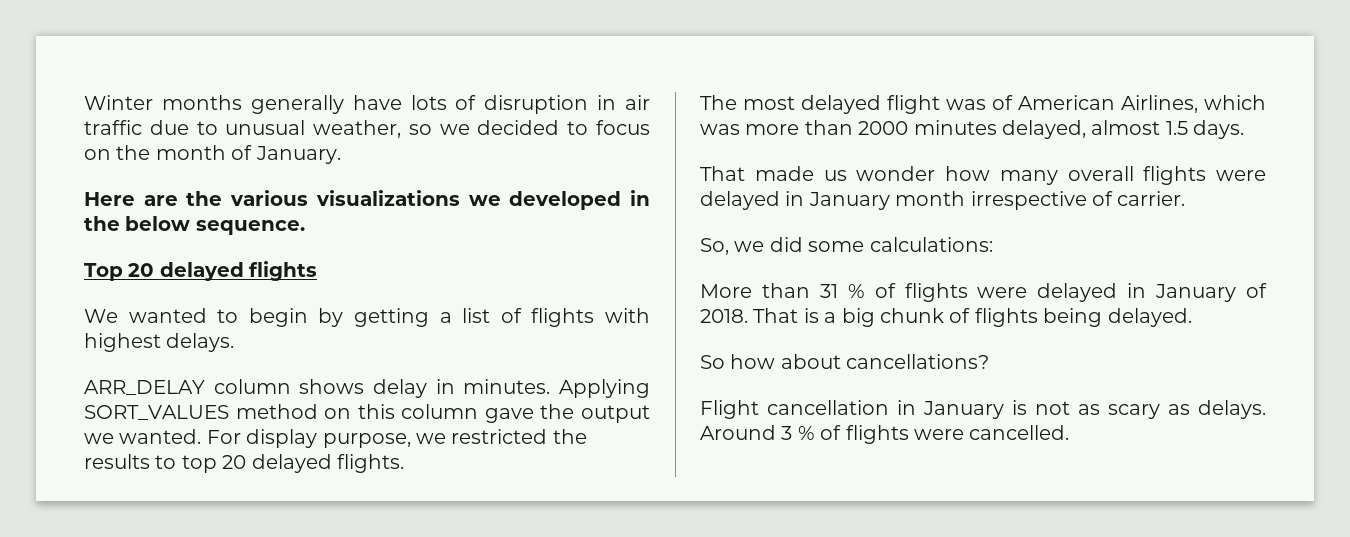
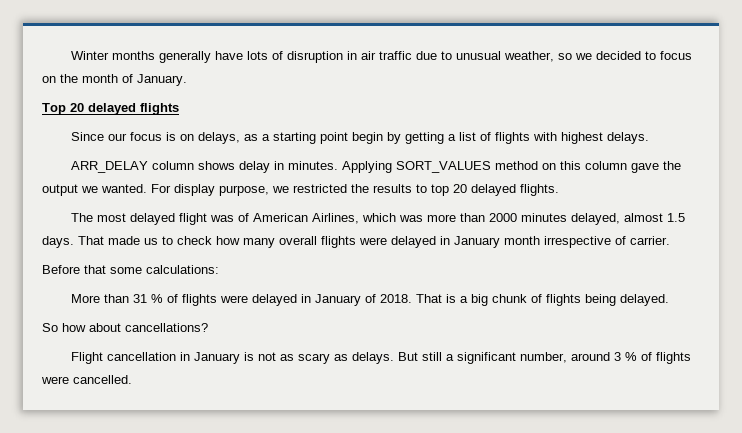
- Here are the various visualizations we developed in the below sequence.
  Top 20 delayed flights
- We wanted to begin by getting a list of flights with highest delays.
+ Since our focus is on delays, as a starting point begin by getting a list of flights with highest delays.
- The most delayed flight was of American Airlines, which was more than 2000 minutes delayed, almost 1.5 days.
- That made us wonder how many overall flights were delayed in January month irrespective of carrier.
+ The most delayed flight was of American Airlines, which was more than 2000 minutes delayed, almost 1.5 days. That made us to check how many overall flights were delayed in January month irrespective of carrier.
- So, we did some calculations:
+ Before that some calculations:
- Around 3 % of flights were cancelled.
+ But still a significant number, around 3 % of flights were cancelled.

